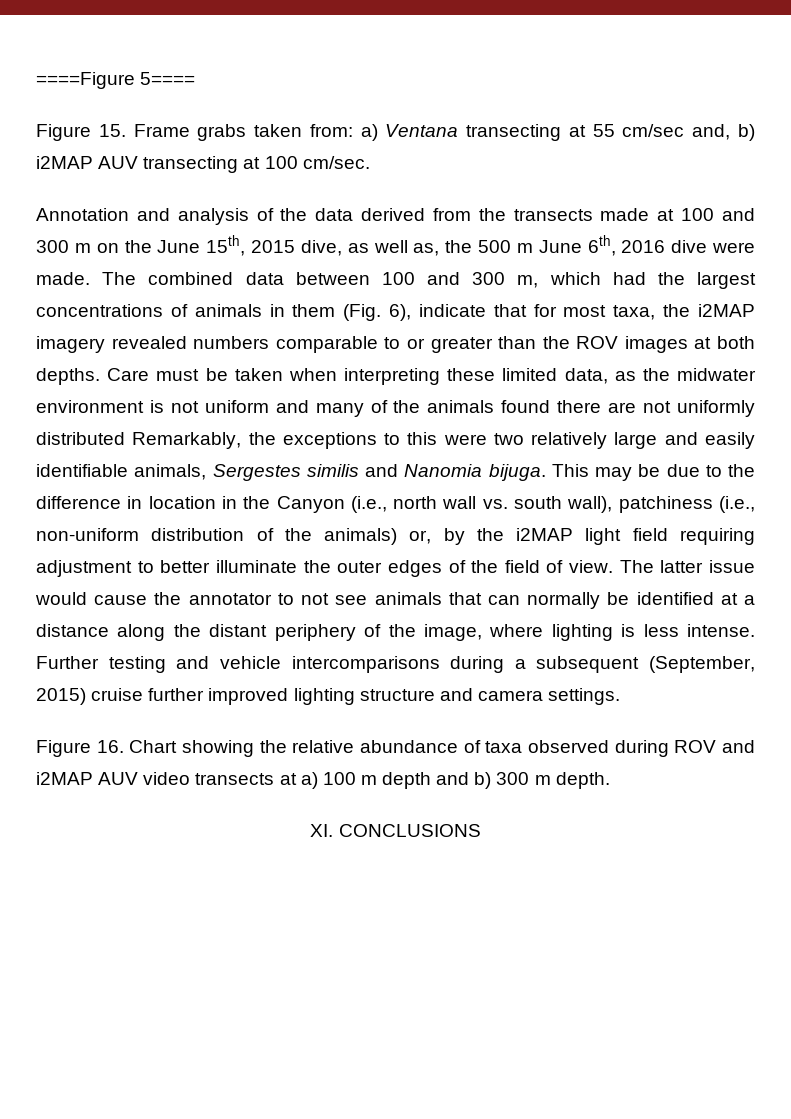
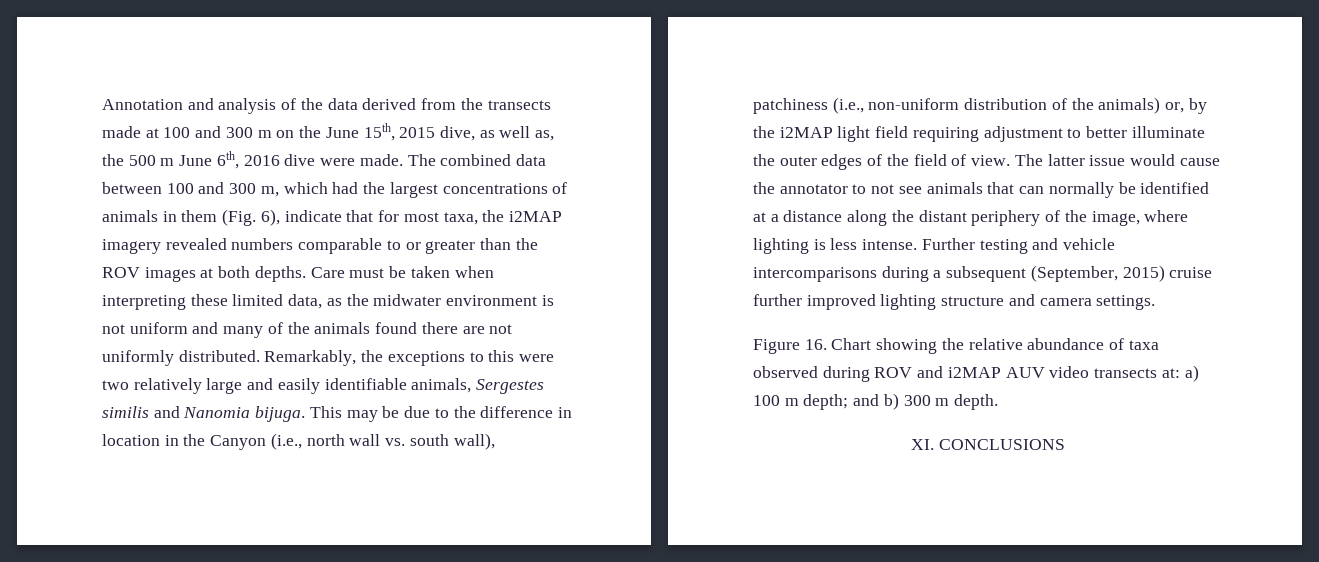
- ====Figure 5====
- Figure 15. Frame grabs taken from: a) Ventana transecting at 55 cm/sec and, b) i2MAP AUV transecting at 100 cm/sec.
- Care must be taken when interpreting these limited data, as the midwater environment is not uniform and many of the animals found there are not uniformly distributed Remarkably, the exceptions to this were two relatively large and easily identifiable animals, Sergestes similis and Nanomia bijuga.
+ Care must be taken when interpreting these limited data, as the midwater environment is not uniform and many of the animals found there are not uniformly distributed. Remarkably, the exceptions to this were two relatively large and easily identifiable animals, Sergestes similis and Nanomia bijuga.
- Figure 16. Chart showing the relative abundance of taxa observed during ROV and i2MAP AUV video transects at a) 100 m depth and b) 300 m depth.
+ Figure 16. Chart showing the relative abundance of taxa observed during ROV and i2MAP AUV video transects at: a) 100 m depth; and b) 300 m depth.

